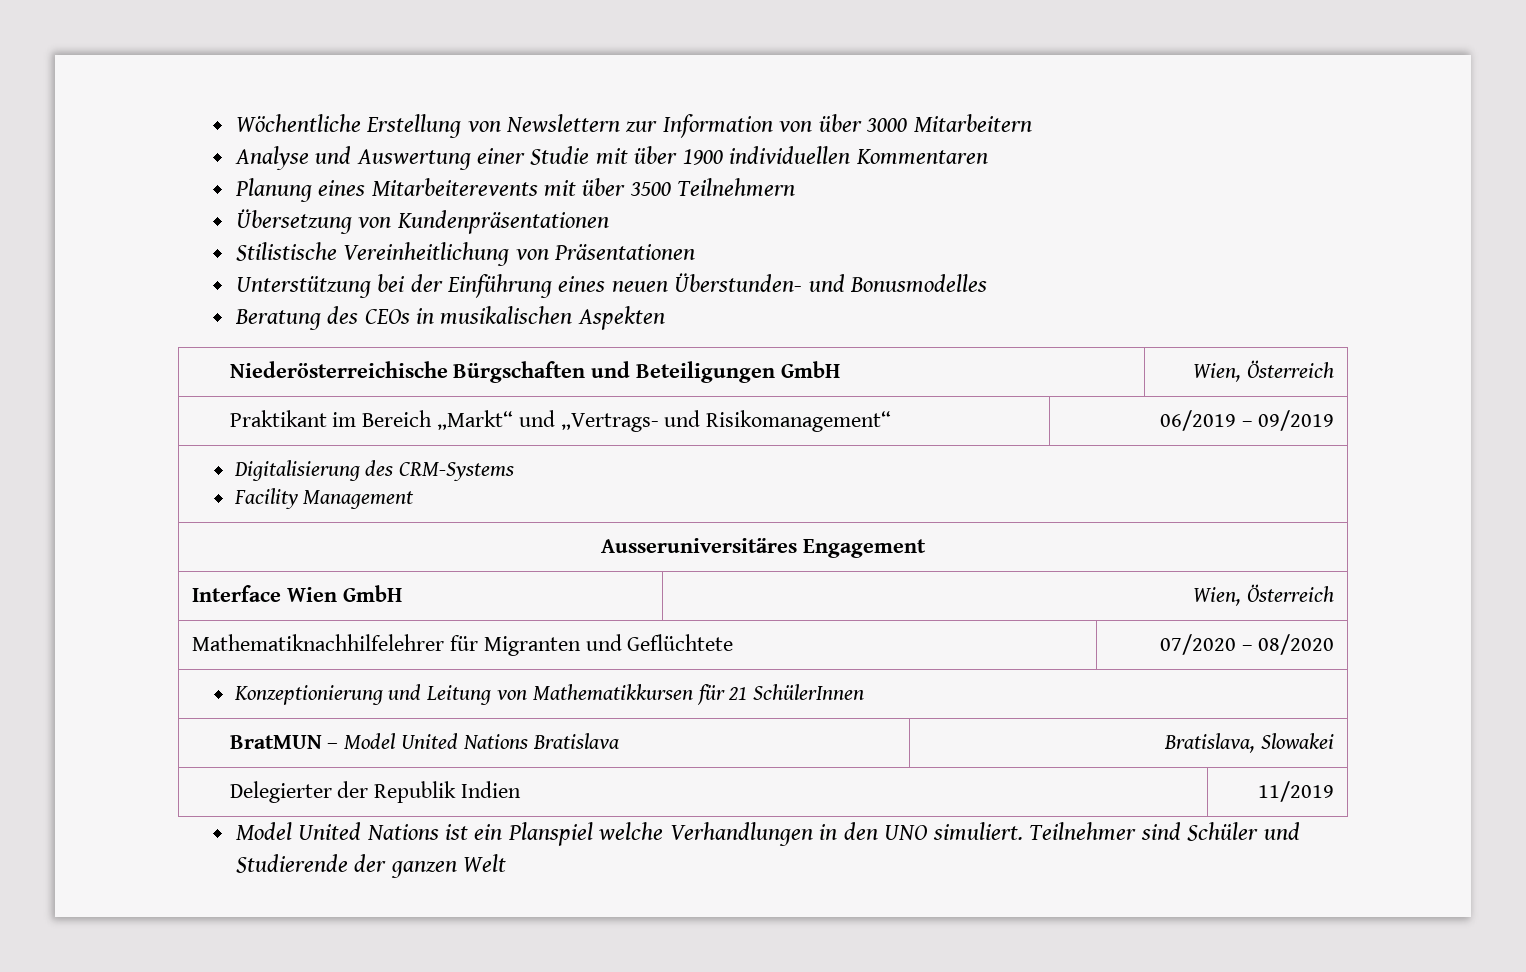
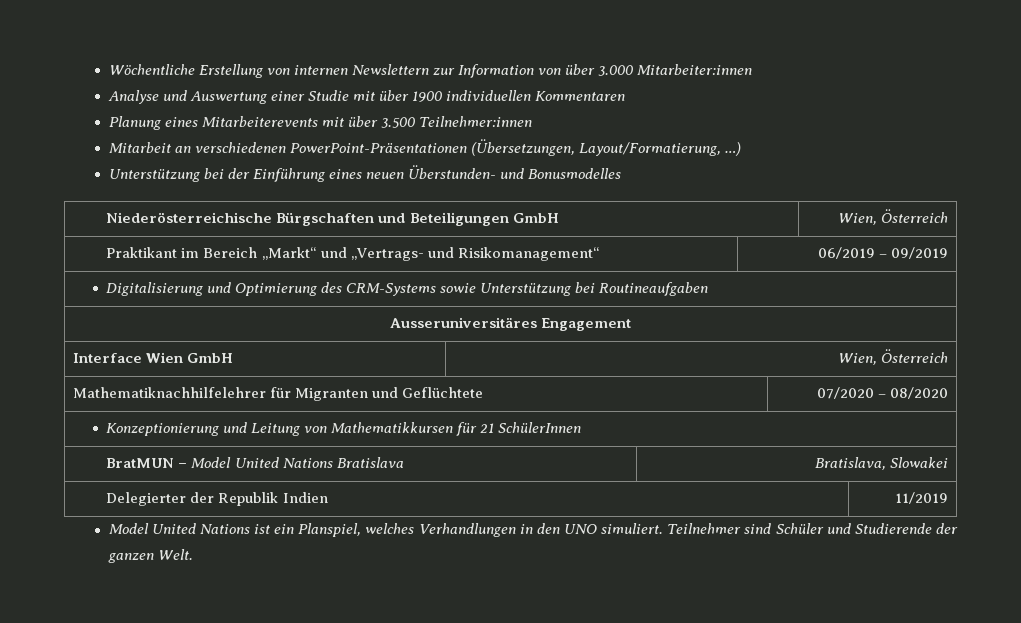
- Wöchentliche Erstellung von Newslettern zur Information von über 3000 Mitarbeitern
+ Wöchentliche Erstellung von internen Newslettern zur Information von über 3.000 Mitarbeiter:innen
- Planung eines Mitarbeiterevents mit über 3500 Teilnehmern
- Übersetzung von Kundenpräsentationen
- Stilistische Vereinheitlichung von Präsentationen
+ Planung eines Mitarbeiterevents mit über 3.500 Teilnehmer:innen
+ Mitarbeit an verschiedenen PowerPoint-Präsentationen (Übersetzungen, Layout/Formatierung, …)
- Beratung des CEOs in musikalischen Aspekten
- Digitalisierung des CRM-Systems
- Facility Management
+ Digitalisierung und Optimierung des CRM-Systems sowie Unterstützung bei Routineaufgaben
- Model United Nations ist ein Planspiel welche Verhandlungen in den UNO simuliert.
+ Model United Nations ist ein Planspiel, welches Verhandlungen in den UNO simuliert.
- Teilnehmer sind Schüler und Studierende der ganzen Welt
+ Teilnehmer sind Schüler und Studierende der ganzen Welt.

